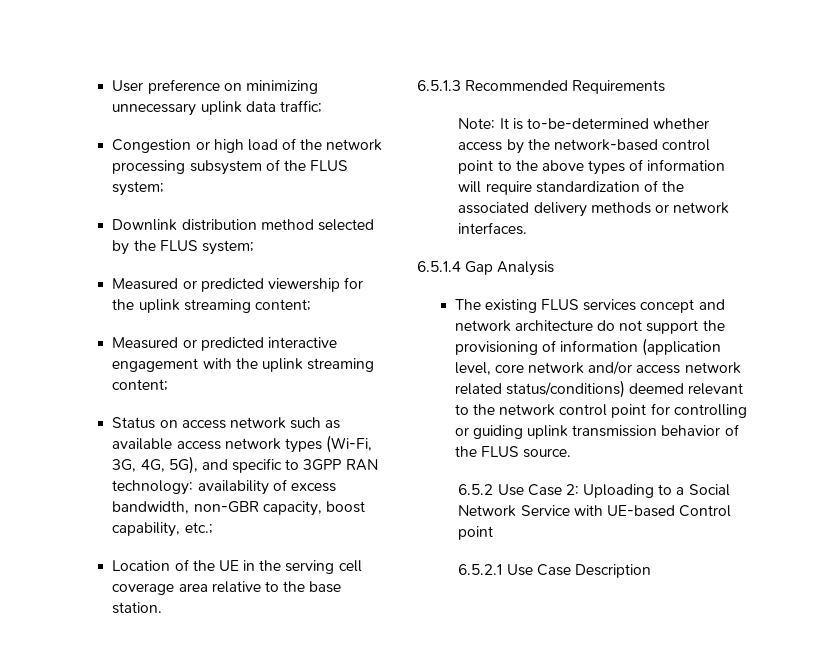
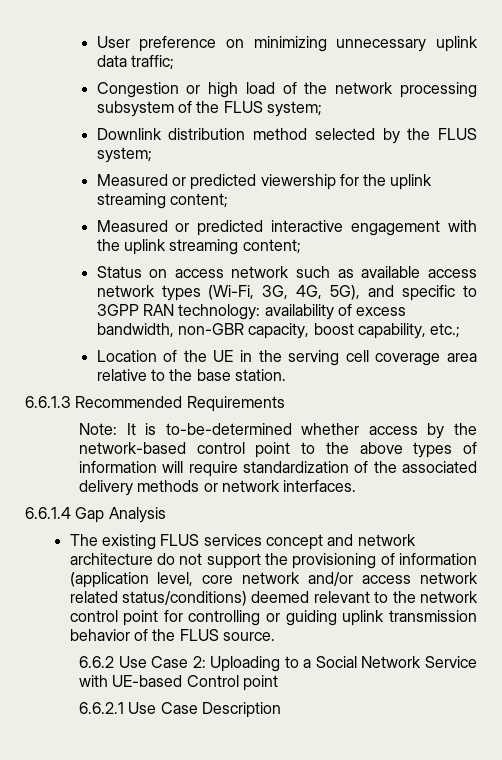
- 6.5.1.3 Recommended Requirements
+ 6.6.1.3 Recommended Requirements
- 6.5.1.4 Gap Analysis
+ 6.6.1.4 Gap Analysis
- 6.5.2 Use Case 2: Uploading to a Social Network Service with UE-based Control point
+ 6.6.2 Use Case 2: Uploading to a Social Network Service with UE-based Control point
- 6.5.2.1 Use Case Description
+ 6.6.2.1 Use Case Description

